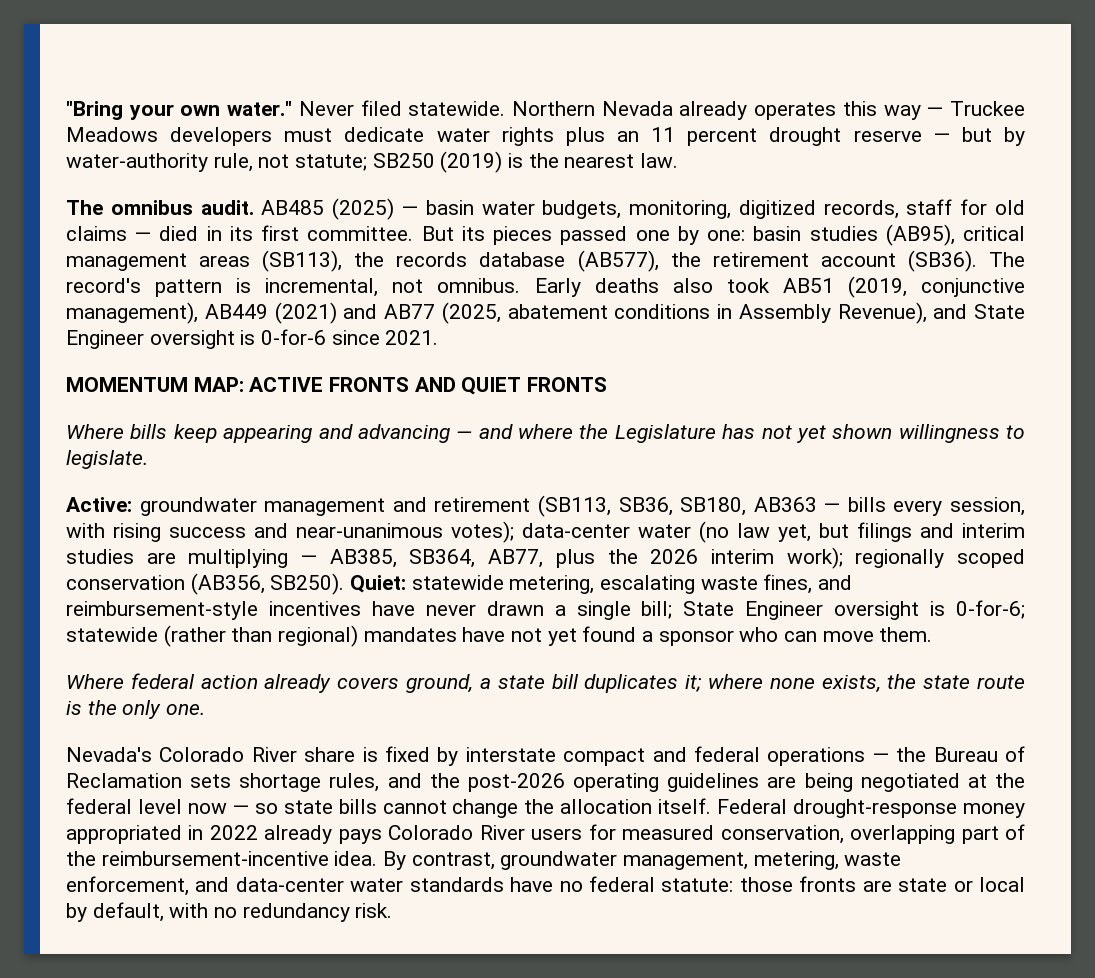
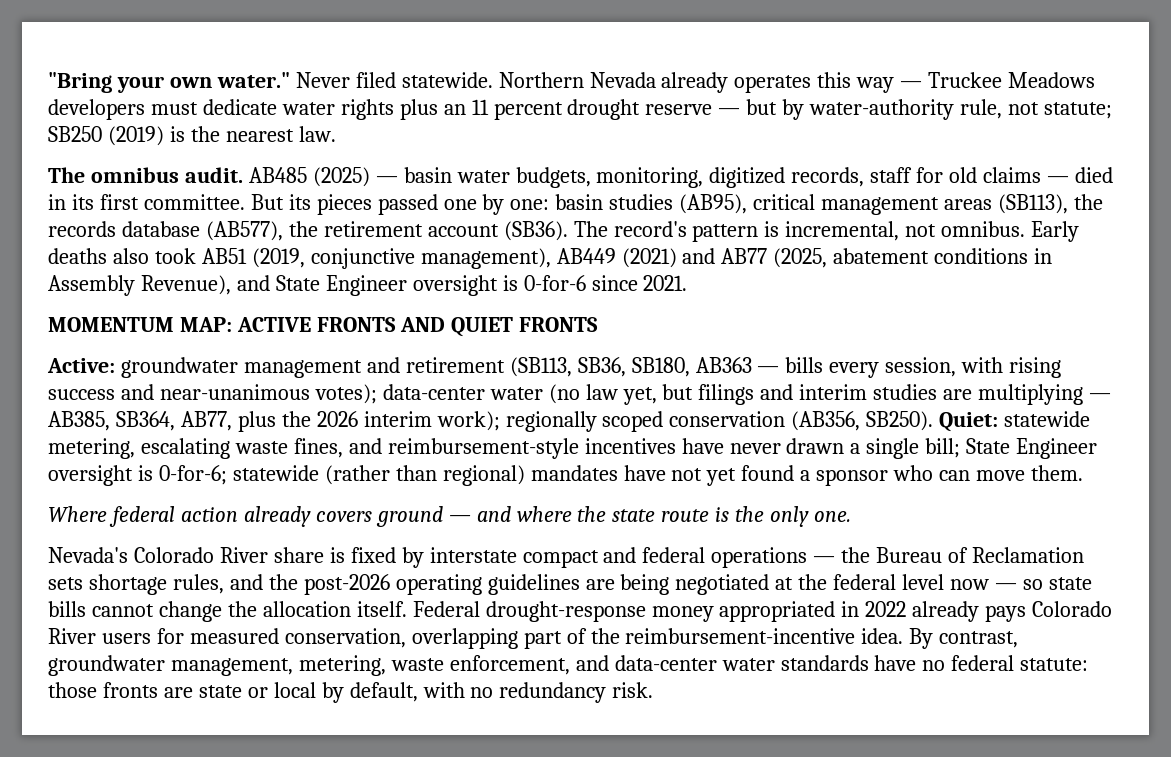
- Where bills keep appearing and advancing — and where the Legislature has not yet shown willingness to legislate.
- Where federal action already covers ground, a state bill duplicates it; where none exists, the state route is the only one.
+ Where federal action already covers ground — and where the state route is the only one.

